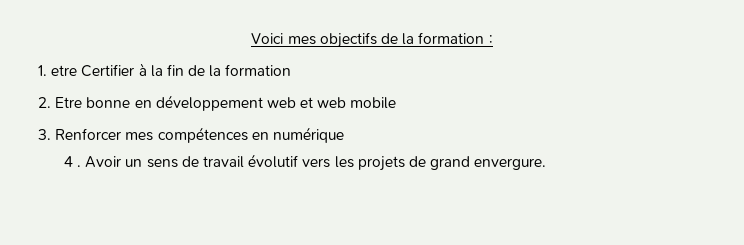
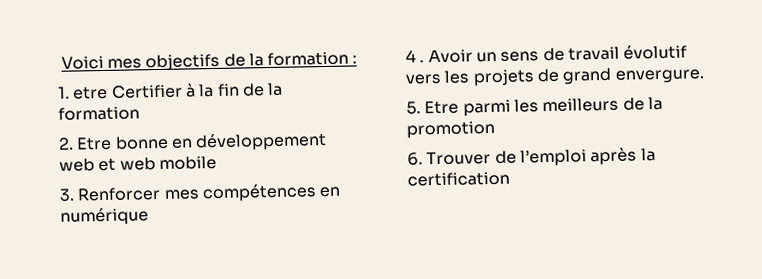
+ 5. Etre parmi les meilleurs de la promotion
+ 6. Trouver de l’emploi après la certification

